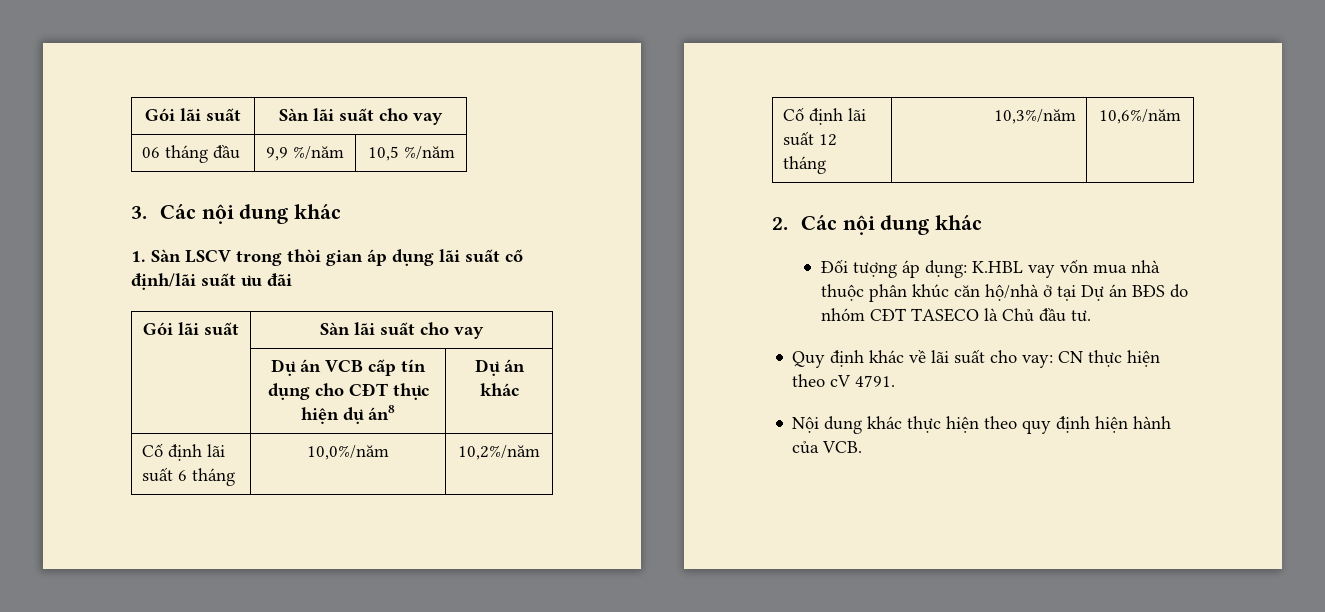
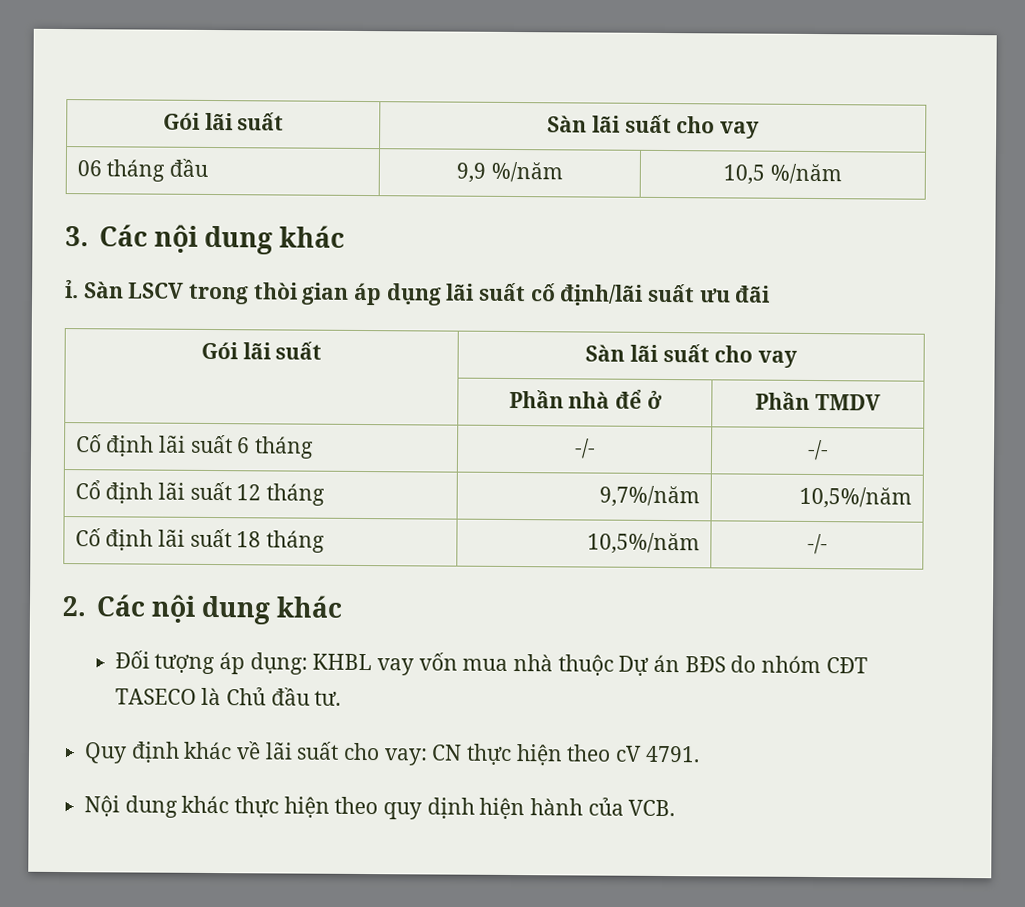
- 1. Sàn LSCV trong thòi gian áp dụng lãi suất cố định/lãi suất ưu đãi
+ ỉ. Sàn LSCV trong thòi gian áp dụng lãi suất cố định/lãi suất ưu đãi
- | Dự án VCB cấp tín dụng cho CĐT thực hiện dự án8 | Dự án khác
+ | Phần nhà để ở | Phần TMDV
- Cố định lãi suất 6 tháng | 10,0%/năm | 10,2%/năm
- Cố định lãi suất 12 tháng | 10,3%/năm | 10,6%/năm
+ Cố định lãi suất 6 tháng | -/- | -/-
+ Cổ định lãi suất 12 tháng | 9,7%/năm | 10,5%/năm
+ Cố định lãi suất 18 tháng | 10,5%/năm | -/-
- Đối tượng áp dụng: K.HBL vay vốn mua nhà thuộc phân khúc căn hộ/nhà ở tại Dự án BĐS do nhóm CĐT TASECO là Chủ đầu tư.
+ Đối tượng áp dụng: KHBL vay vốn mua nhà thuộc Dự án BĐS do nhóm CĐT TASECO là Chủ đầu tư.
- Nội dung khác thực hiện theo quy định hiện hành của VCB.
+ Nội dung khác thực hiện theo quy dịnh hiện hành của VCB.

